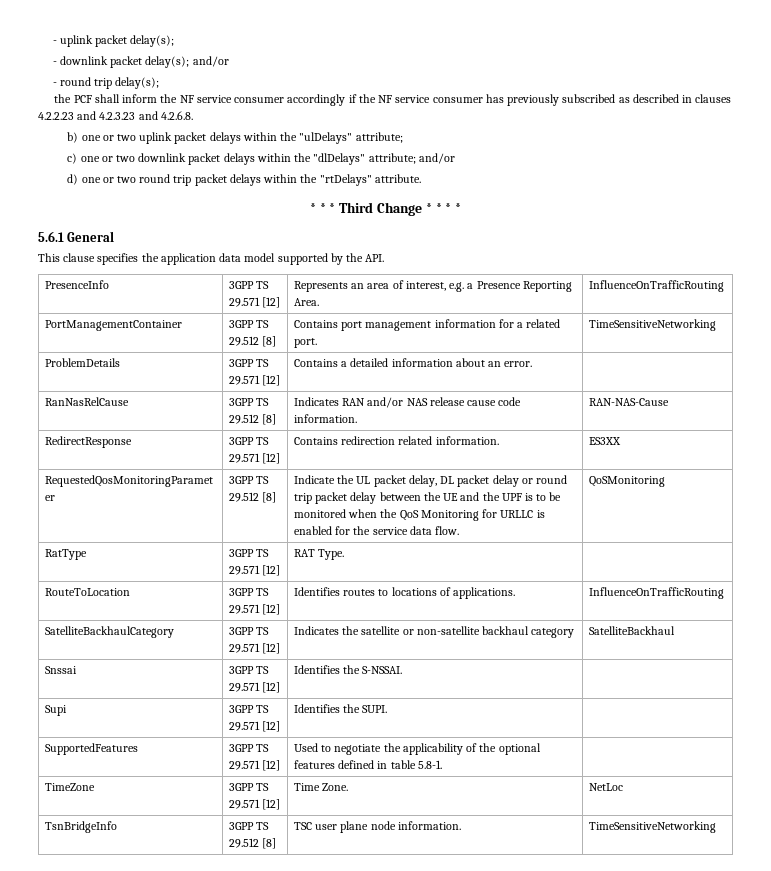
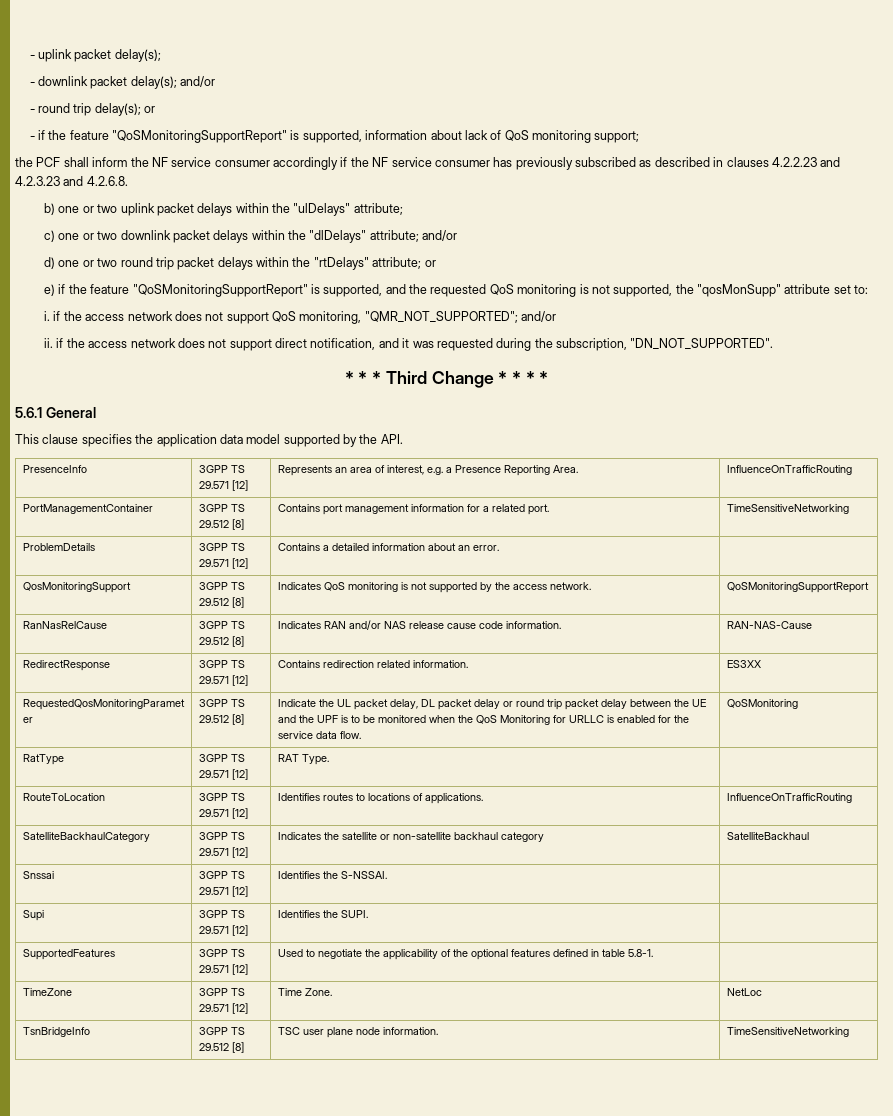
- - round trip delay(s);
+ - round trip delay(s); or
+ - if the feature "QoSMonitoringSupportReport" is supported, information about lack of QoS monitoring support;
- d) one or two round trip packet delays within the "rtDelays" attribute.
+ d) one or two round trip packet delays within the "rtDelays" attribute; or
+ e) if the feature "QoSMonitoringSupportReport" is supported, and the requested QoS monitoring is not supported, the "qosMonSupp" attribute set to:
+ i. if the access network does not support QoS monitoring, "QMR_NOT_SUPPORTED"; and/or
+ ii. if the access network does not support direct notification, and it was requested during the subscription, "DN_NOT_SUPPORTED".
+ QosMonitoringSupport | 3GPP TS 29.512 [8] | Indicates QoS monitoring is not supported by the access network. | QoSMonitoringSupportReport

